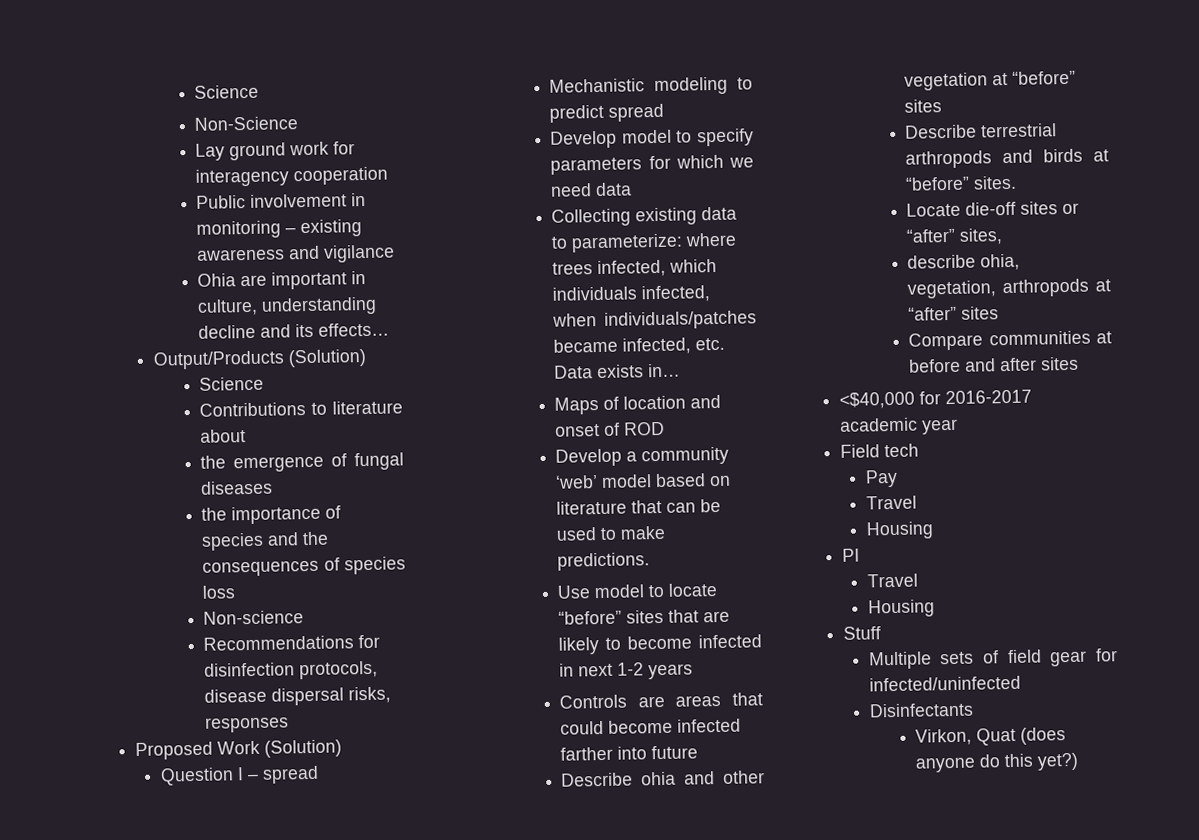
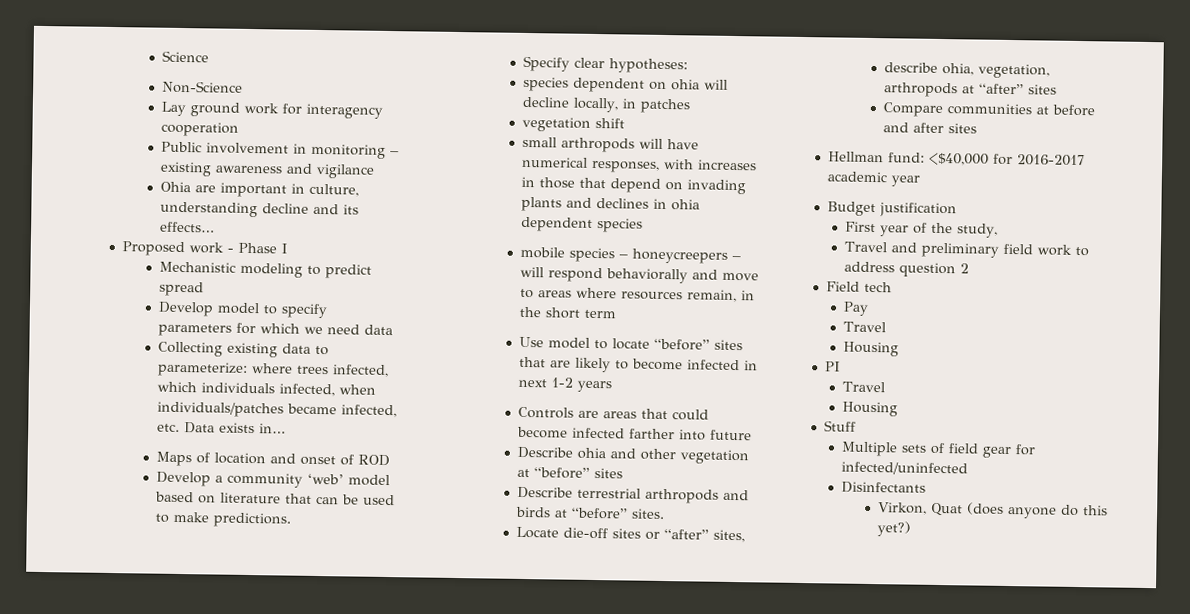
- Output/Products (Solution)
- Science
- Contributions to literature about
- the emergence of fungal diseases
- the importance of species and the consequences of species loss
- Non-science
- Recommendations for disinfection protocols, disease dispersal risks, responses
- Proposed Work (Solution)
- Question I – spread
+ Proposed work - Phase I
+ Specify clear hypotheses:
+ species dependent on ohia will decline locally, in patches
+ vegetation shift
+ small arthropods will have numerical responses, with increases in those that depend on invading plants and declines in ohia dependent species
+ mobile species – honeycreepers – will respond behaviorally and move to areas where resources remain, in the short term
- <$40,000 for 2016-2017 academic year
+ Hellman fund: <$40,000 for 2016-2017 academic year
+ Budget justification
+ First year of the study,
+ Travel and preliminary field work to address question 2

